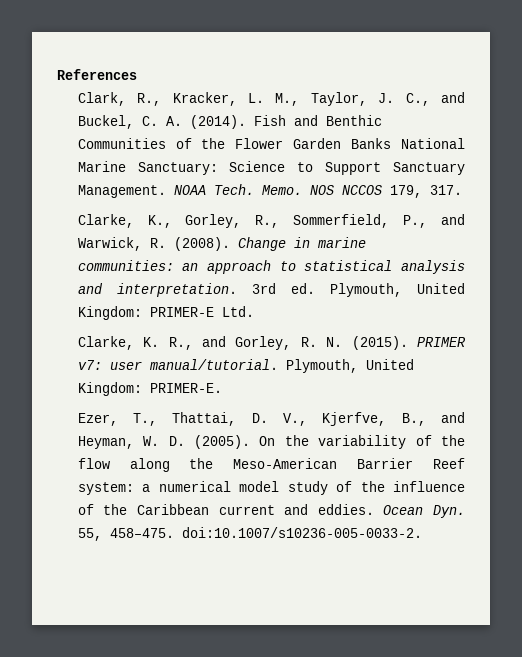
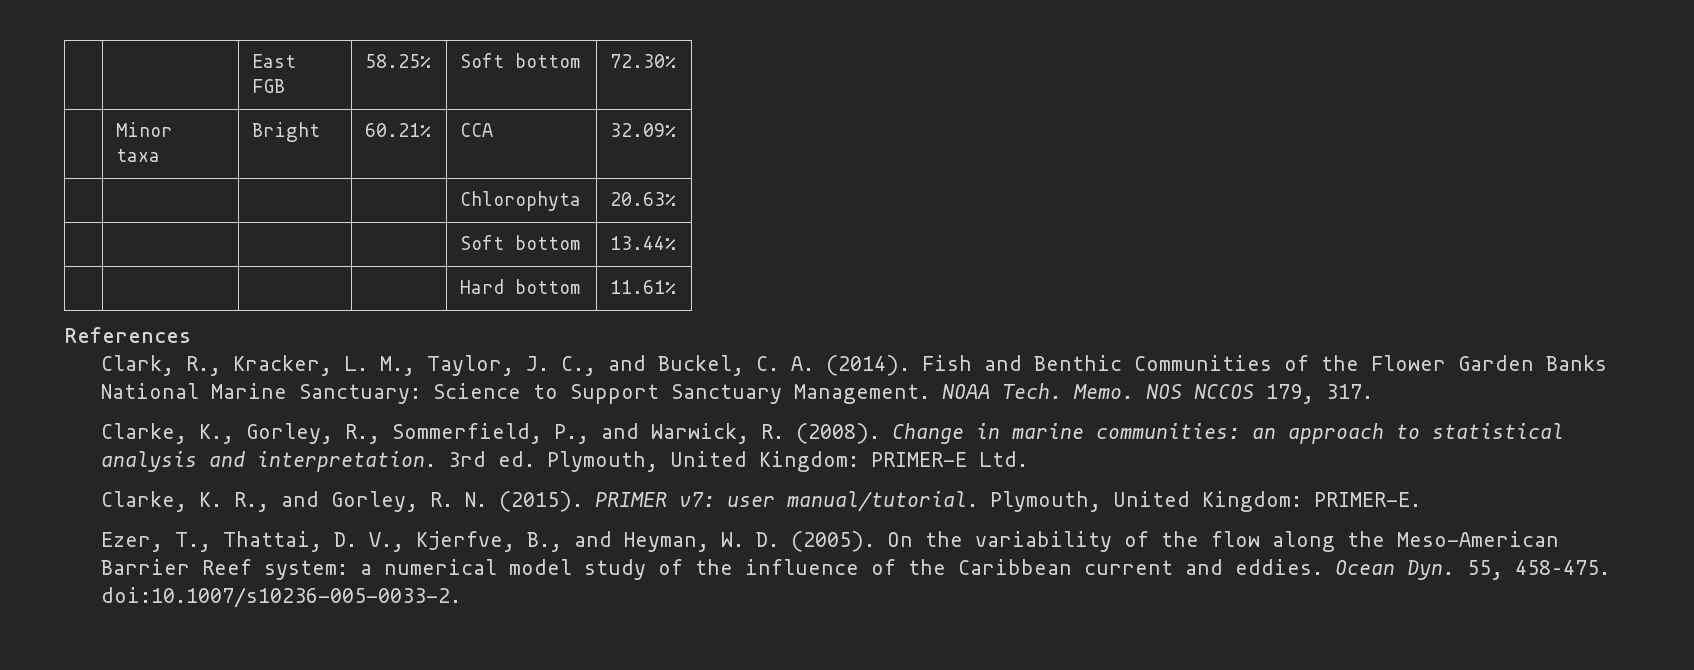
+ | | East FGB | 58.25% | Soft bottom | 72.30%
+ | Minor taxa | Bright | 60.21% | CCA | 32.09%
+ | | | | Chlorophyta | 20.63%
+ | | | | Soft bottom | 13.44%
+ | | | | Hard bottom | 11.61%

